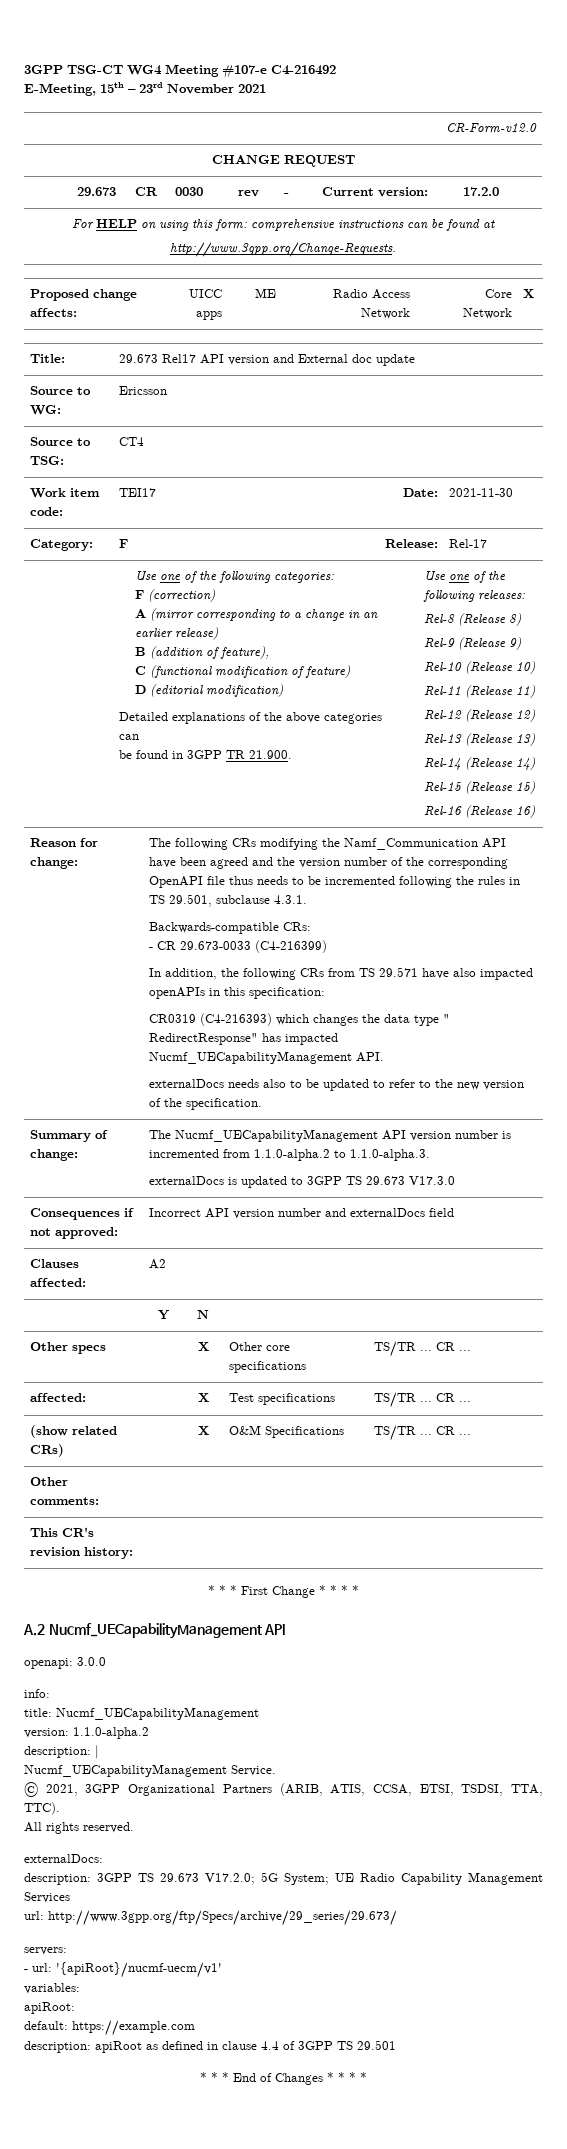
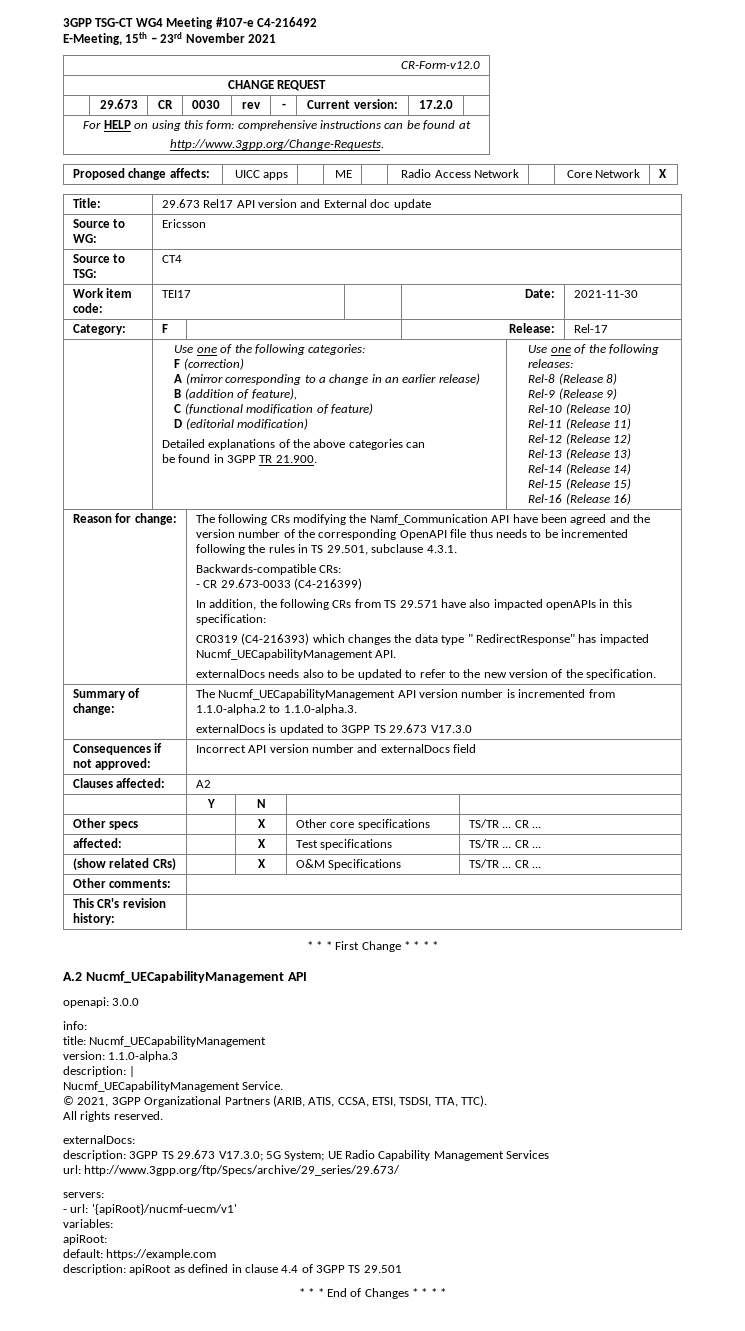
- version: 1.1.0-alpha.2
+ version: 1.1.0-alpha.3
- description: 3GPP TS 29.673 V17.2.0; 5G System; UE Radio Capability Management Services
+ description: 3GPP TS 29.673 V17.3.0; 5G System; UE Radio Capability Management Services

